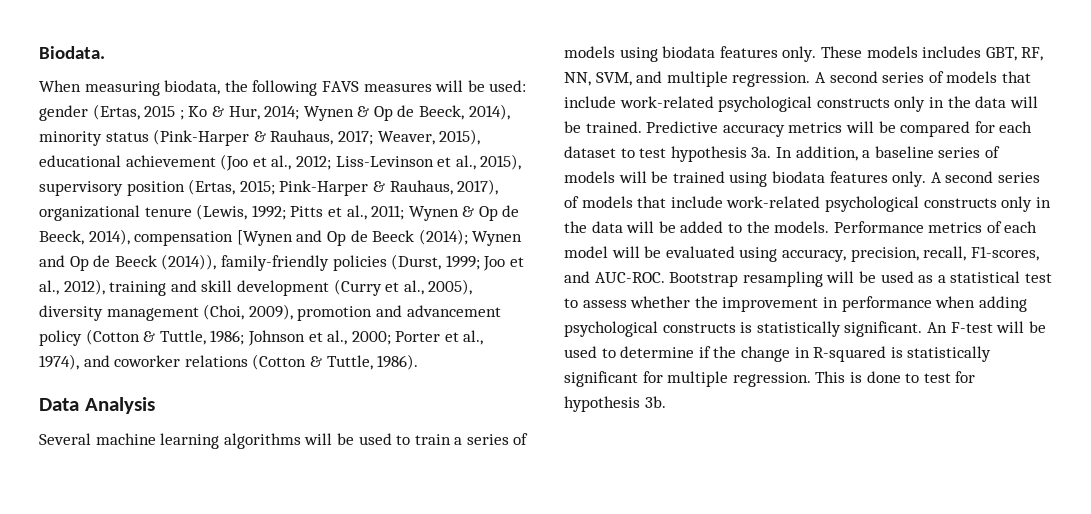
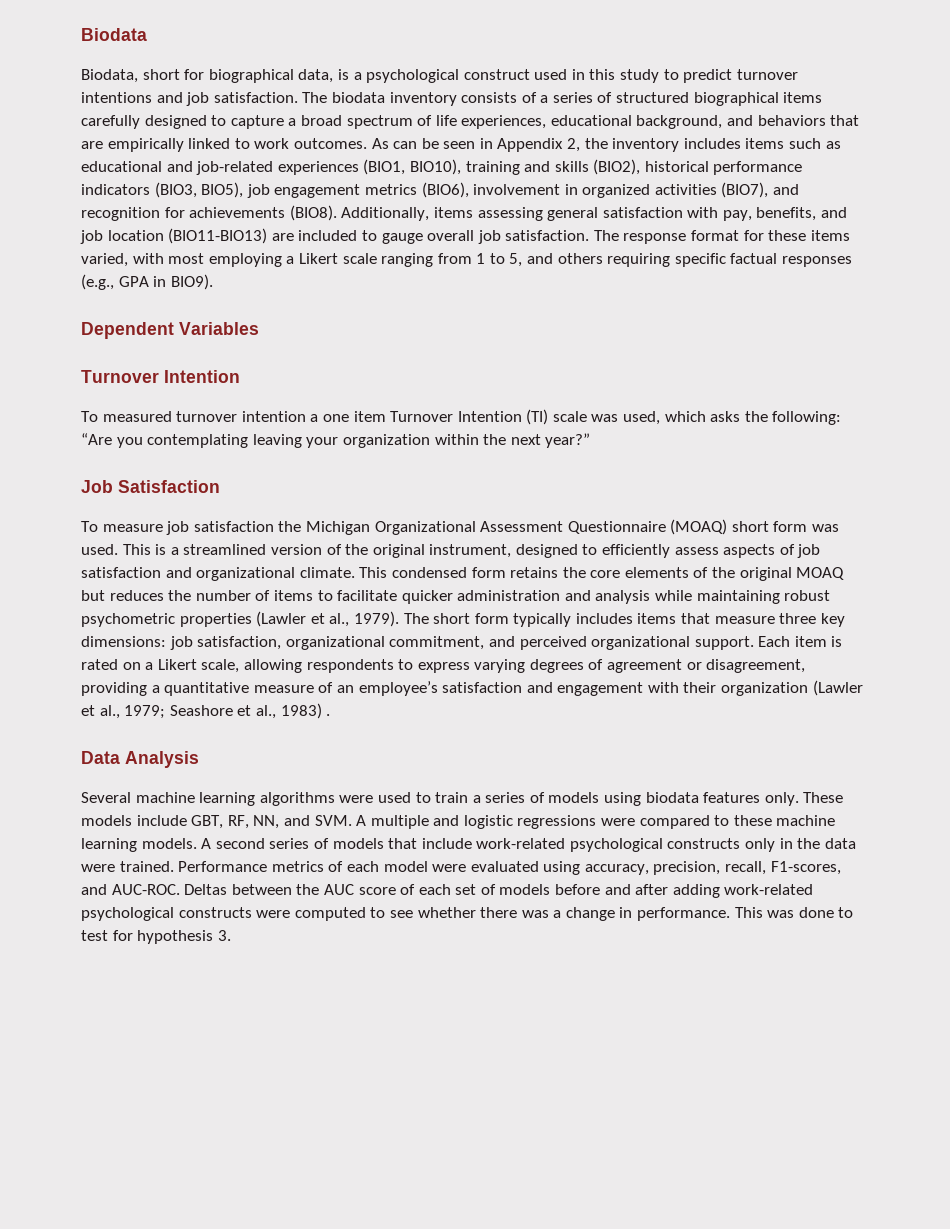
- Biodata.
- When measuring biodata, the following FAVS measures will be used: gender (Ertas, 2015 ; Ko & Hur, 2014; Wynen & Op de Beeck, 2014), minority status (Pink-Harper & Rauhaus, 2017; Weaver, 2015), educational achievement (Joo et al., 2012; Liss-Levinson et al., 2015), supervisory position (Ertas, 2015; Pink-Harper & Rauhaus, 2017), organizational tenure (Lewis, 1992; Pitts et al., 2011; Wynen & Op de Beeck, 2014), compensation [Wynen and Op de Beeck (2014); Wynen and Op de Beeck (2014)), family-friendly policies (Durst, 1999; Joo et al., 2012), training and skill development (Curry et al., 2005), diversity management (Choi, 2009), promotion and advancement policy (Cotton & Tuttle, 1986; Johnson et al., 2000; Porter et al., 1974), and coworker relations (Cotton & Tuttle, 1986).
+ Biodata
+ Biodata, short for biographical data, is a psychological construct used in this study to predict turnover intentions and job satisfaction. The biodata inventory consists of a series of structured biographical items carefully designed to capture a broad spectrum of life experiences, educational background, and behaviors that are empirically linked to work outcomes. As can be seen in Appendix 2, the inventory includes items such as educational and job-related experiences (BIO1, BIO10), training and skills (BIO2), historical performance indicators (BIO3, BIO5), job engagement metrics (BIO6), involvement in organized activities (BIO7), and recognition for achievements (BIO8). Additionally, items assessing general satisfaction with pay, benefits, and job location (BIO11-BIO13) are included to gauge overall job satisfaction. The response format for these items varied, with most employing a Likert scale ranging from 1 to 5, and others requiring specific factual responses (e.g., GPA in BIO9).
+ Dependent Variables
+ Turnover Intention
+ To measured turnover intention a one item Turnover Intention (TI) scale was used, which asks the following: “Are you contemplating leaving your organization within the next year?”
+ Job Satisfaction
+ To measure job satisfaction the Michigan Organizational Assessment Questionnaire (MOAQ) short form was used. This is a streamlined version of the original instrument, designed to efficiently assess aspects of job satisfaction and organizational climate. This condensed form retains the core elements of the original MOAQ but reduces the number of items to facilitate quicker administration and analysis while maintaining robust psychometric properties (Lawler et al., 1979). The short form typically includes items that measure three key dimensions: job satisfaction, organizational commitment, and perceived organizational support. Each item is rated on a Likert scale, allowing respondents to express varying degrees of agreement or disagreement, providing a quantitative measure of an employee’s satisfaction and engagement with their organization (Lawler et al., 1979; Seashore et al., 1983) .
- Several machine learning algorithms will be used to train a series of models using biodata features only.
+ Several machine learning algorithms were used to train a series of models using biodata features only.
- These models includes GBT, RF, NN, SVM, and multiple regression.
+ These models include GBT, RF, NN, and SVM. A multiple and logistic regressions were compared to these machine learning models.
- A second series of models that include work-related psychological constructs only in the data will be trained. Predictive accuracy metrics will be compared for each dataset to test hypothesis 3a. In addition, a baseline series of models will be trained using biodata features only. A second series of models that include work-related psychological constructs only in the data will be added to the models.
+ A second series of models that include work-related psychological constructs only in the data were trained.
- Performance metrics of each model will be evaluated using accuracy, precision, recall, F1-scores, and AUC-ROC.
+ Performance metrics of each model were evaluated using accuracy, precision, recall, F1-scores, and AUC-ROC.
- Bootstrap resampling will be used as a statistical test to assess whether the improvement in performance when adding psychological constructs is statistically significant. An F-test will be used to determine if the change in R-squared is statistically significant for multiple regression. This is done to test for hypothesis 3b.
+ Deltas between the AUC score of each set of models before and after adding work-related psychological constructs were computed to see whether there was a change in performance. This was done to test for hypothesis 3.

